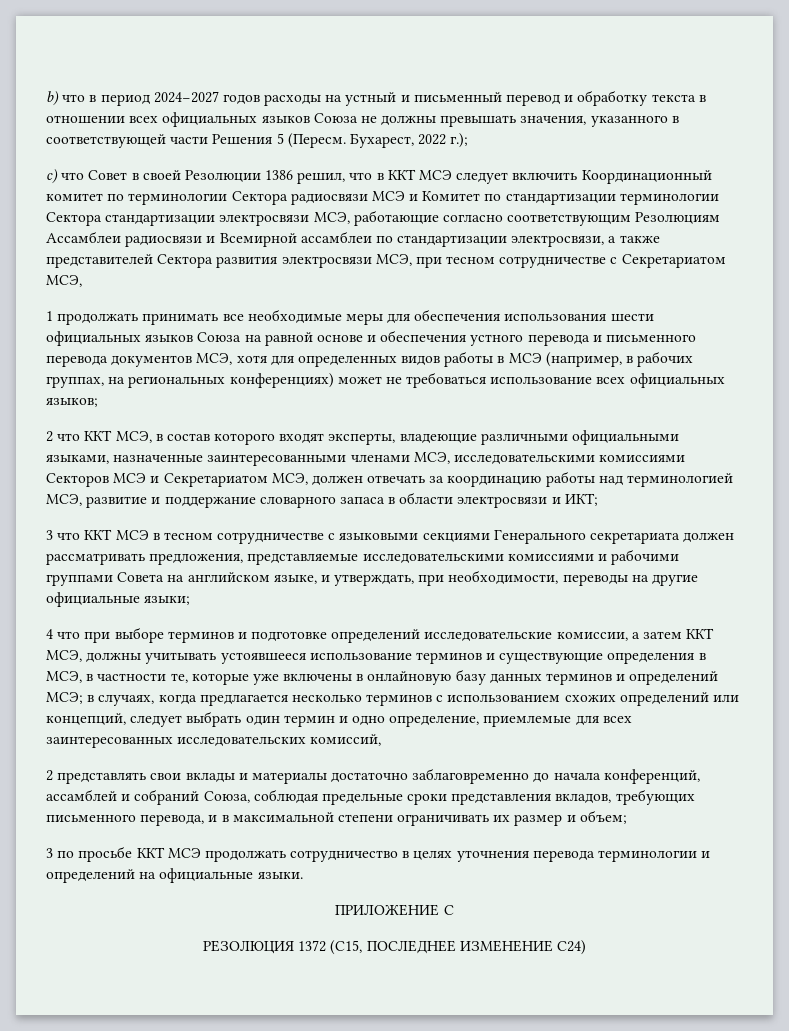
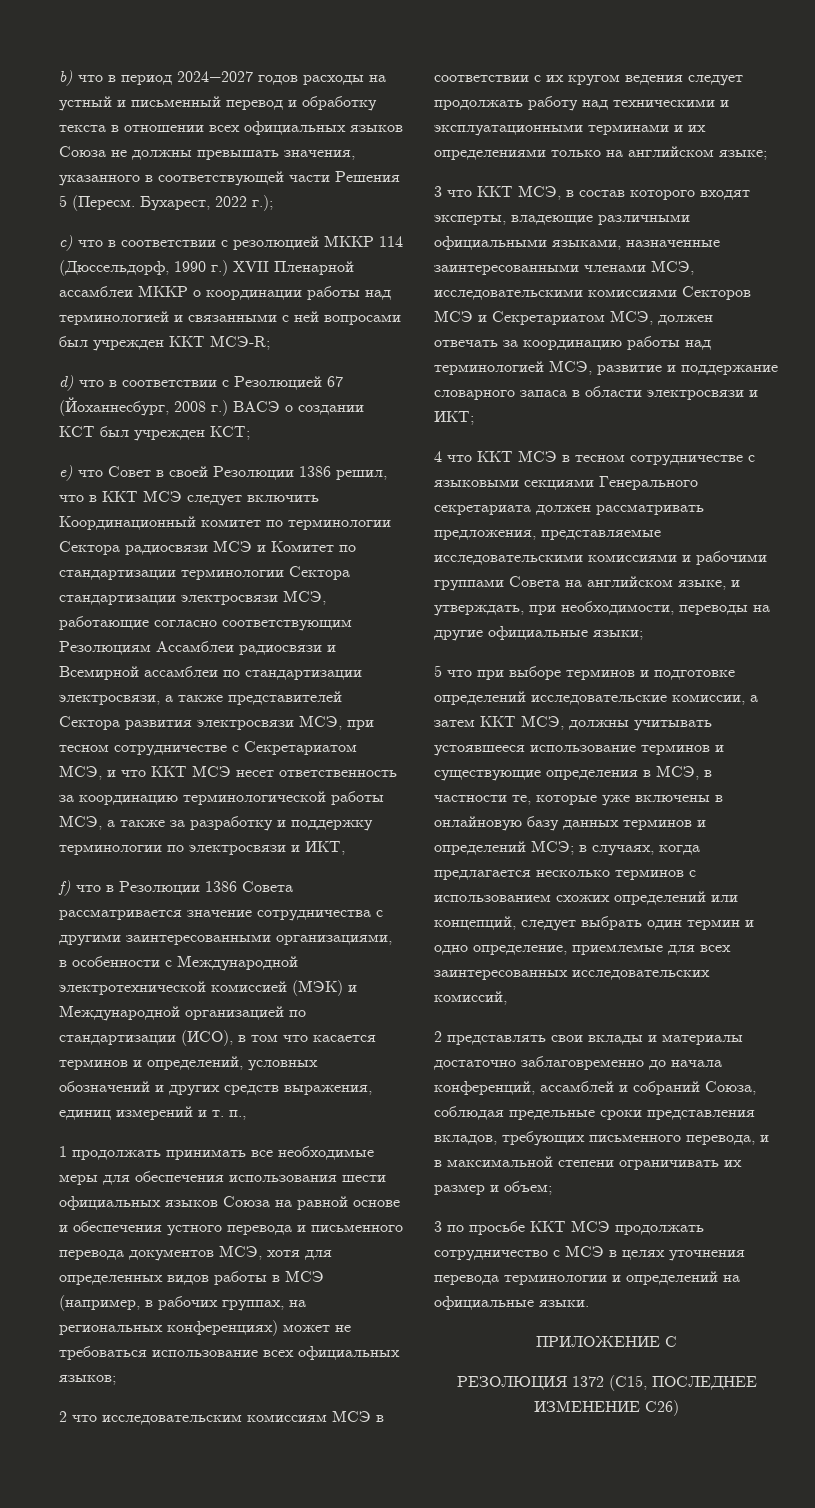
- c) что Совет в своей Резолюции 1386 решил, что в ККТ МСЭ следует включить Координационный комитет по терминологии Сектора радиосвязи МСЭ и Комитет по стандартизации терминологии Сектора стандартизации электросвязи МСЭ, работающие согласно соответствующим Резолюциям Ассамблеи радиосвязи и Всемирной ассамблеи по стандартизации электросвязи, а также представителей Сектора развития электросвязи МСЭ, при тесном сотрудничестве с Секретариатом МСЭ,
+ c) что в соответствии с резолюцией МККР 114 (Дюссельдорф, 1990 г.) XVII Пленарной ассамблеи МККР о координации работы над терминологией и связанными с ней вопросами был учрежден ККТ МСЭ-R;
+ d) что в соответствии с Резолюцией 67 (Йоханнесбург, 2008 г.) ВАСЭ о создании КСТ был учрежден КСТ;
+ e) что Совет в своей Резолюции 1386 решил, что в ККТ МСЭ следует включить Координационный комитет по терминологии Сектора радиосвязи МСЭ и Комитет по стандартизации терминологии Сектора стандартизации электросвязи МСЭ, работающие согласно соответствующим Резолюциям Ассамблеи радиосвязи и Всемирной ассамблеи по стандартизации электросвязи, а также представителей Сектора развития электросвязи МСЭ, при тесном сотрудничестве с Секретариатом МСЭ, и что ККТ МСЭ несет ответственность за координацию терминологической работы МСЭ, а также за разработку и поддержку терминологии по электросвязи и ИКТ,
+ f) что в Резолюции 1386 Совета рассматривается значение сотрудничества с другими заинтересованными организациями, в особенности с Международной электротехнической комиссией (МЭК) и Международной организацией по стандартизации (ИСО), в том что касается терминов и определений, условных обозначений и других средств выражения, единиц измерений и т. п.,
- 2 что ККТ МСЭ, в состав которого входят эксперты, владеющие различными официальными языками, назначенные заинтересованными членами МСЭ, исследовательскими комиссиями Секторов МСЭ и Секретариатом МСЭ, должен отвечать за координацию работы над терминологией МСЭ, развитие и поддержание словарного запаса в области электросвязи и ИКТ;
+ 2 что исследовательским комиссиям МСЭ в соответствии с их кругом ведения следует продолжать работу над техническими и эксплуатационными терминами и их определениями только на английском языке;
+ 3 что ККТ МСЭ, в состав которого входят эксперты, владеющие различными официальными языками, назначенные заинтересованными членами МСЭ, исследовательскими комиссиями Секторов МСЭ и Секретариатом МСЭ, должен отвечать за координацию работы над терминологией МСЭ, развитие и поддержание словарного запаса в области электросвязи и ИКТ;
- 3 что ККТ МСЭ в тесном сотрудничестве с языковыми секциями Генерального секретариата должен рассматривать предложения, представляемые исследовательскими комиссиями и рабочими группами Совета на английском языке, и утверждать, при необходимости, переводы на другие официальные языки;
+ 4 что ККТ МСЭ в тесном сотрудничестве с языковыми секциями Генерального секретариата должен рассматривать предложения, представляемые исследовательскими комиссиями и рабочими группами Совета на английском языке, и утверждать, при необходимости, переводы на другие официальные языки;
- 4 что при выборе терминов и подготовке определений исследовательские комиссии, а затем ККТ МСЭ, должны учитывать устоявшееся использование терминов и существующие определения в МСЭ, в частности те, которые уже включены в онлайновую базу данных терминов и определений МСЭ;
+ 5 что при выборе терминов и подготовке определений исследовательские комиссии, а затем ККТ МСЭ, должны учитывать устоявшееся использование терминов и существующие определения в МСЭ, в частности те, которые уже включены в онлайновую базу данных терминов и определений МСЭ;
- 3 по просьбе ККТ МСЭ продолжать сотрудничество в целях уточнения перевода терминологии и определений на официальные языки.
+ 3 по просьбе ККТ МСЭ продолжать сотрудничество с МСЭ в целях уточнения перевода терминологии и определений на официальные языки.
- РЕЗОЛЮЦИЯ 1372 (С15, ПОСЛЕДНЕЕ ИЗМЕНЕНИЕ С24)
+ РЕЗОЛЮЦИЯ 1372 (С15, ПОСЛЕДНЕЕ ИЗМЕНЕНИЕ С26)

